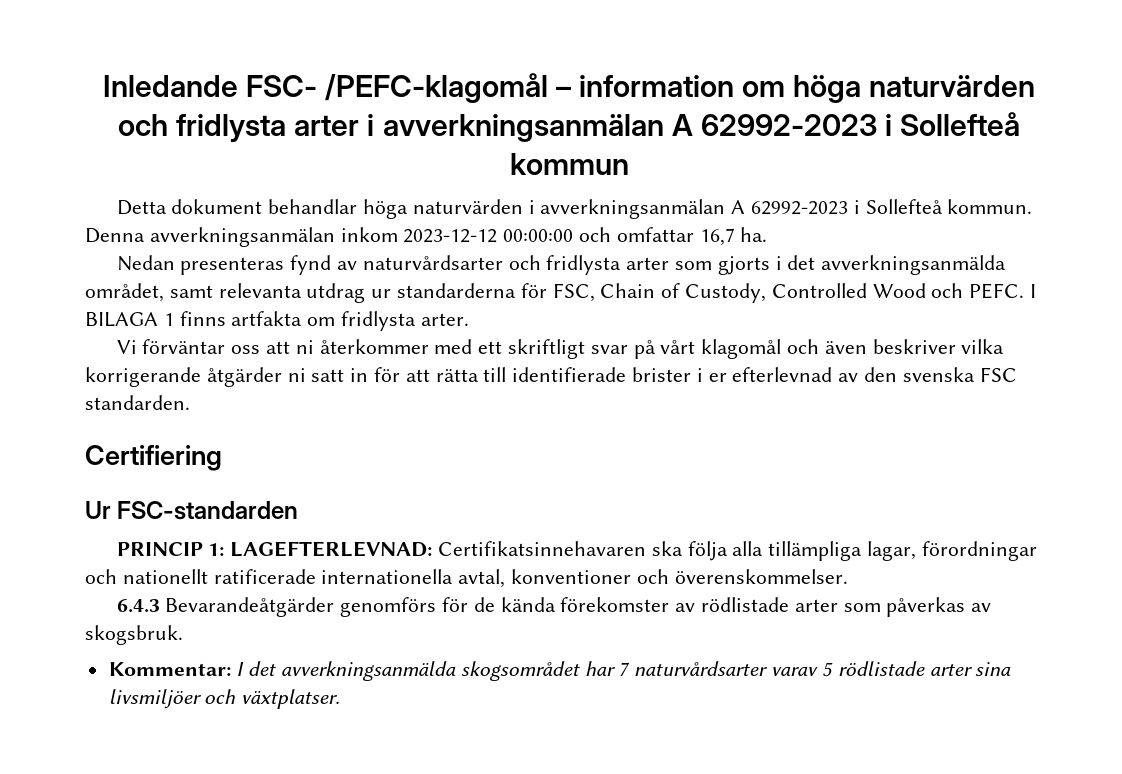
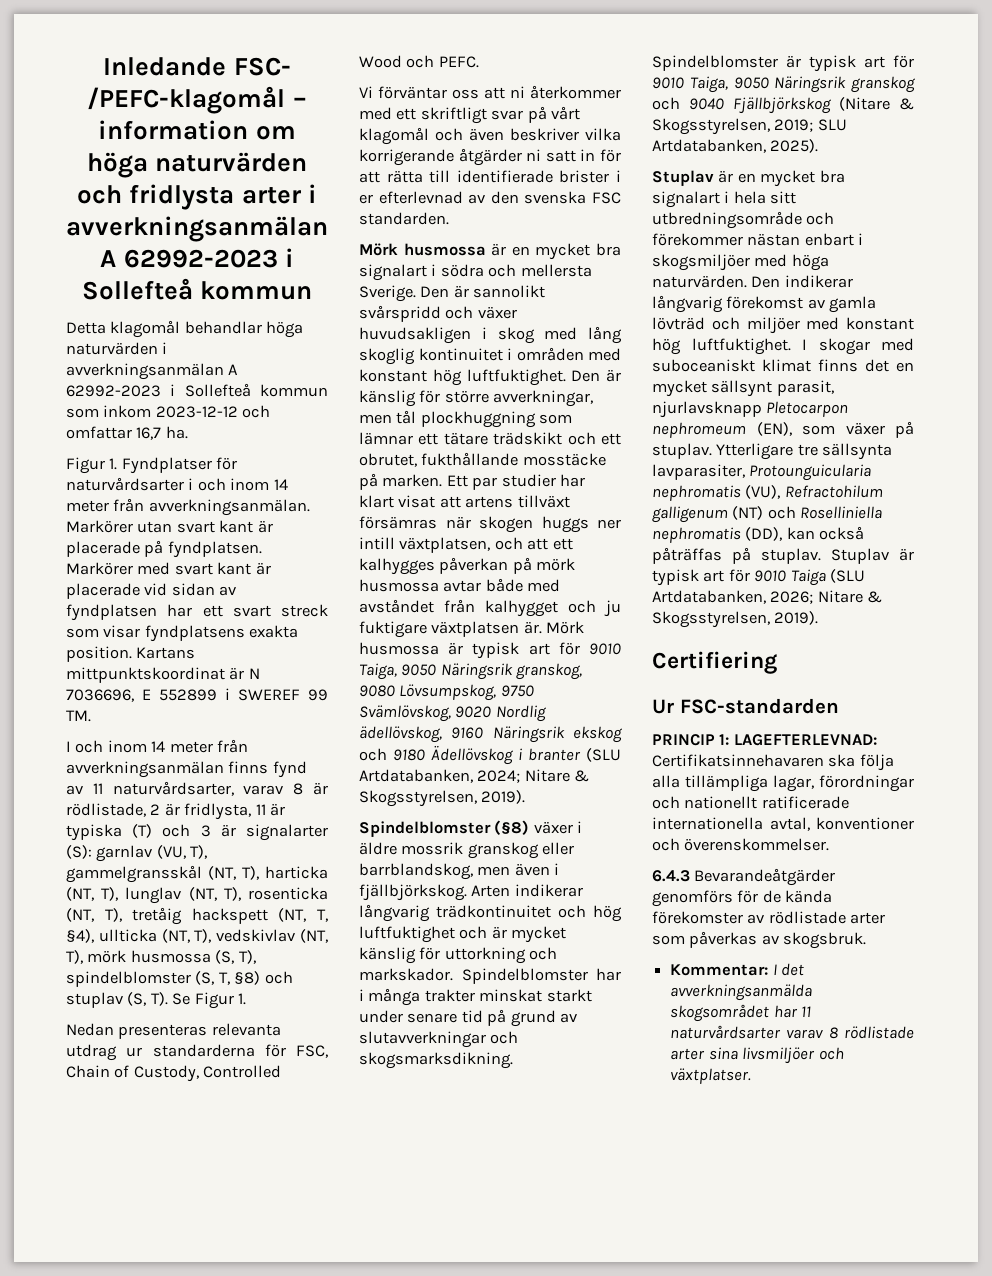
- Detta dokument behandlar höga naturvärden i avverkningsanmälan A 62992-2023 i Sollefteå kommun. Denna avverkningsanmälan inkom 2023-12-12 00:00:00 och omfattar 16,7 ha.
+ Detta klagomål behandlar höga naturvärden i avverkningsanmälan A 62992-2023 i Sollefteå kommun som inkom 2023-12-12 och omfattar 16,7 ha.
- Nedan presenteras fynd av naturvårdsarter och fridlysta arter som gjorts i det avverkningsanmälda området, samt relevanta utdrag ur standarderna för FSC, Chain of Custody, Controlled Wood och PEFC. I BILAGA 1 finns artfakta om fridlysta arter.
+ Figur 1. Fyndplatser för naturvårdsarter i och inom 14 meter från avverkningsanmälan. Markörer utan svart kant är placerade på fyndplatsen. Markörer med svart kant är placerade vid sidan av fyndplatsen har ett svart streck som visar fyndplatsens exakta position. Kartans mittpunktskoordinat är N 7036696, E 552899 i SWEREF 99 TM.
+ I och inom 14 meter från avverkningsanmälan finns fynd av 11 naturvårdsarter, varav 8 är rödlistade, 2 är fridlysta, 11 är typiska (T) och 3 är signalarter (S): garnlav (VU, T), gammelgransskål (NT, T), harticka (NT, T), lunglav (NT, T), rosenticka (NT, T), tretåig hackspett (NT, T, §4), ullticka (NT, T), vedskivlav (NT, T), mörk husmossa (S, T), spindelblomster (S, T, §8) och stuplav (S, T). Se Figur 1.
+ Nedan presenteras relevanta utdrag ur standarderna för FSC, Chain of Custody, Controlled Wood och PEFC.
+ Mörk husmossa är en mycket bra signalart i södra och mellersta Sverige. Den är sannolikt svårspridd och växer huvudsakligen i skog med lång skoglig kontinuitet i områden med konstant hög luftfuktighet. Den är känslig för större avverkningar, men tål plockhuggning som lämnar ett tätare trädskikt och ett obrutet, fukthållande mosstäcke på marken. Ett par studier har klart visat att artens tillväxt försämras när skogen huggs ner intill växtplatsen, och att ett kalhygges påverkan på mörk husmossa avtar både med avståndet från kalhygget och ju fuktigare växtplatsen är. Mörk husmossa är typisk art för 9010 Taiga, 9050 Näringsrik granskog, 9080 Lövsumpskog, 9750 Svämlövskog, 9020 Nordlig ädellövskog, 9160 Näringsrik ekskog och 9180 Ädellövskog i branter (SLU Artdatabanken, 2024; Nitare & Skogsstyrelsen, 2019).
+ Spindelblomster (§8) växer i äldre mossrik granskog eller barrblandskog, men även i fjällbjörkskog. Arten indikerar långvarig trädkontinuitet och hög luftfuktighet och är mycket känslig för uttorkning och markskador. Spindelblomster har i många trakter minskat starkt under senare tid på grund av slutavverkningar och skogsmarksdikning. Spindelblomster är typisk art för 9010 Taiga, 9050 Näringsrik granskog och 9040 Fjällbjörkskog (Nitare & Skogsstyrelsen, 2019; SLU Artdatabanken, 2025).
+ Stuplav är en mycket bra signalart i hela sitt utbredningsområde och förekommer nästan enbart i skogsmiljöer med höga naturvärden. Den indikerar långvarig förekomst av gamla lövträd och miljöer med konstant hög luftfuktighet. I skogar med suboceaniskt klimat finns det en mycket sällsynt parasit, njurlavsknapp Pletocarpon nephromeum (EN), som växer på stuplav. Ytterligare tre sällsynta lavparasiter, Protounguicularia nephromatis (VU), Refractohilum galligenum (NT) och Roselliniella nephromatis (DD), kan också påträffas på stuplav. Stuplav är typisk art för 9010 Taiga (SLU Artdatabanken, 2026; Nitare & Skogsstyrelsen, 2019).
- Kommentar: I det avverkningsanmälda skogsområdet har 7 naturvårdsarter varav 5 rödlistade arter sina livsmiljöer och växtplatser.
+ Kommentar: I det avverkningsanmälda skogsområdet har 11 naturvårdsarter varav 8 rödlistade arter sina livsmiljöer och växtplatser.

